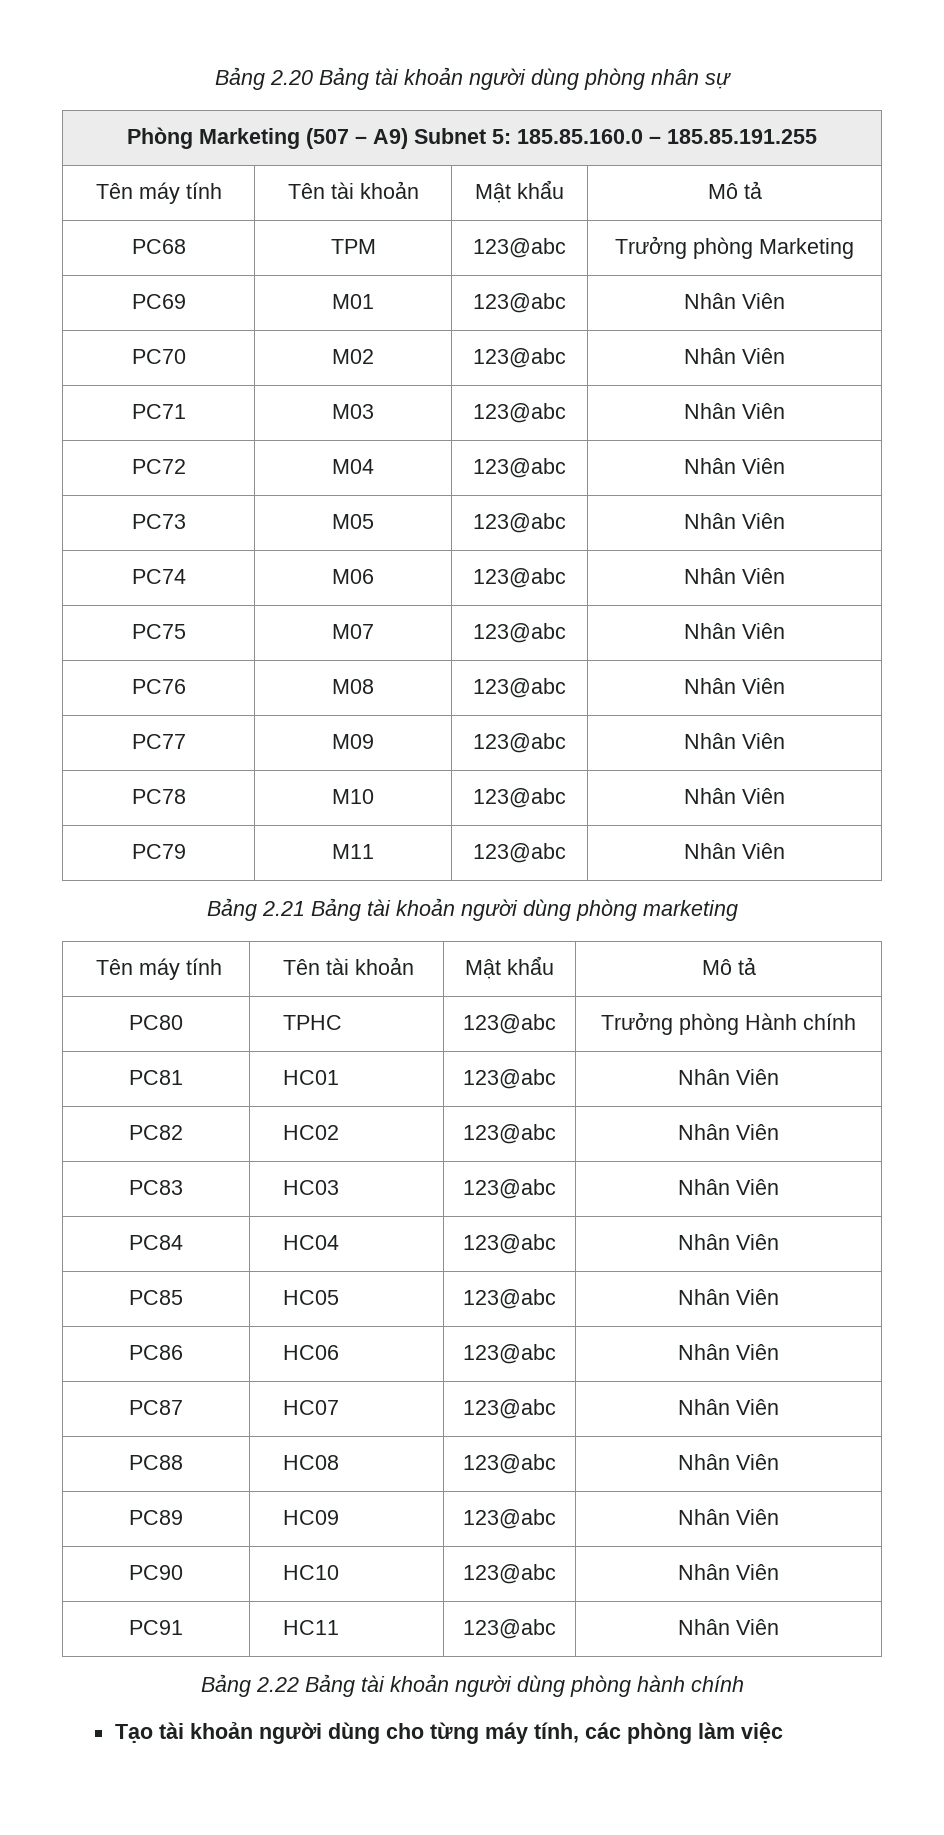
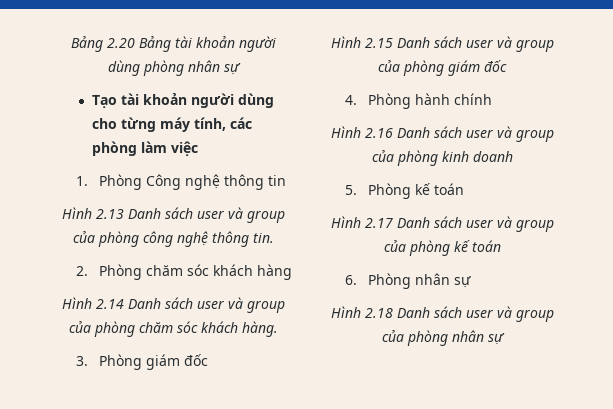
- Phòng Marketing (507 – A9) Subnet 5: 185.85.160.0 – 185.85.191.255
- Tên máy tính | Tên tài khoản | Mật khẩu | Mô tả
- PC68 | TPM | 123@abc | Trưởng phòng Marketing
- PC69 | M01 | 123@abc | Nhân Viên
- PC70 | M02 | 123@abc | Nhân Viên
- PC71 | M03 | 123@abc | Nhân Viên
- PC72 | M04 | 123@abc | Nhân Viên
- PC73 | M05 | 123@abc | Nhân Viên
- PC74 | M06 | 123@abc | Nhân Viên
- PC75 | M07 | 123@abc | Nhân Viên
- PC76 | M08 | 123@abc | Nhân Viên
- PC77 | M09 | 123@abc | Nhân Viên
- PC78 | M10 | 123@abc | Nhân Viên
- PC79 | M11 | 123@abc | Nhân Viên
- Bảng 2.21 Bảng tài khoản người dùng phòng marketing
- Tên máy tính | Tên tài khoản | Mật khẩu | Mô tả
- PC80 | TPHC | 123@abc | Trưởng phòng Hành chính
- PC81 | HC01 | 123@abc | Nhân Viên
- PC82 | HC02 | 123@abc | Nhân Viên
- PC83 | HC03 | 123@abc | Nhân Viên
- PC84 | HC04 | 123@abc | Nhân Viên
- PC85 | HC05 | 123@abc | Nhân Viên
- PC86 | HC06 | 123@abc | Nhân Viên
- PC87 | HC07 | 123@abc | Nhân Viên
- PC88 | HC08 | 123@abc | Nhân Viên
- PC89 | HC09 | 123@abc | Nhân Viên
- PC90 | HC10 | 123@abc | Nhân Viên
- PC91 | HC11 | 123@abc | Nhân Viên
- Bảng 2.22 Bảng tài khoản người dùng phòng hành chính
+ 1. Phòng Công nghệ thông tin
+ Hình 2.13 Danh sách user và group của phòng công nghệ thông tin.
+ 2. Phòng chăm sóc khách hàng
+ Hình 2.14 Danh sách user và group của phòng chăm sóc khách hàng.
+ 3. Phòng giám đốc
+ Hình 2.15 Danh sách user và group của phòng giám đốc
+ 4. Phòng hành chính
+ Hình 2.16 Danh sách user và group của phòng kinh doanh
+ 5. Phòng kế toán
+ Hình 2.17 Danh sách user và group của phòng kế toán
+ 6. Phòng nhân sự
+ Hình 2.18 Danh sách user và group của phòng nhân sự

